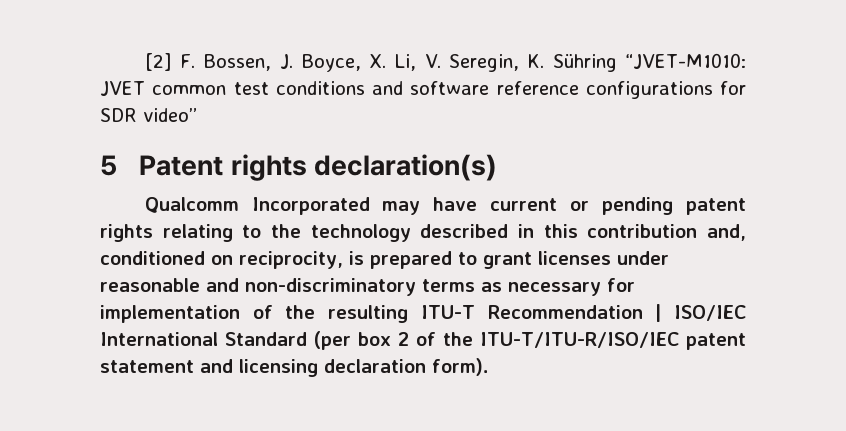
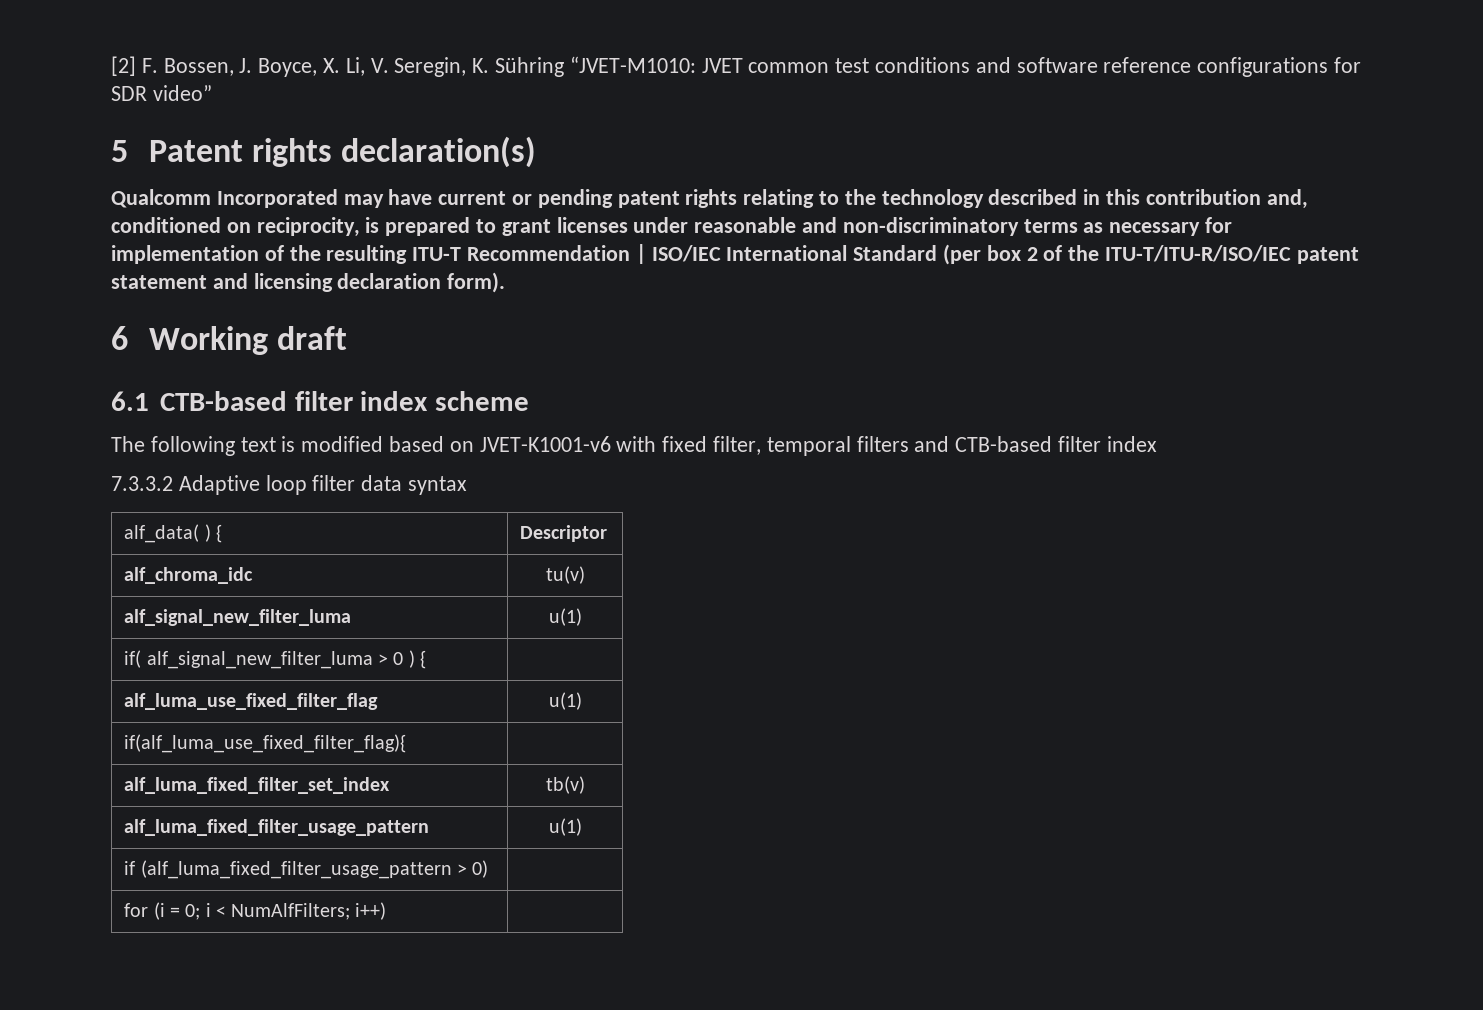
+ 6 Working draft
+ 6.1 CTB-based filter index scheme
+ The following text is modified based on JVET-K1001-v6 with fixed filter, temporal filters and CTB-based filter index
+ 7.3.3.2 Adaptive loop filter data syntax
+ alf_data( ) { | Descriptor
+ alf_chroma_idc | tu(v)
+ alf_signal_new_filter_luma | u(1)
+ if( alf_signal_new_filter_luma > 0 ) { |
+ alf_luma_use_fixed_filter_flag | u(1)
+ if(alf_luma_use_fixed_filter_flag){ |
+ alf_luma_fixed_filter_set_index | tb(v)
+ alf_luma_fixed_filter_usage_pattern | u(1)
+ if (alf_luma_fixed_filter_usage_pattern > 0) |
+ for (i = 0; i < NumAlfFilters; i++) |

